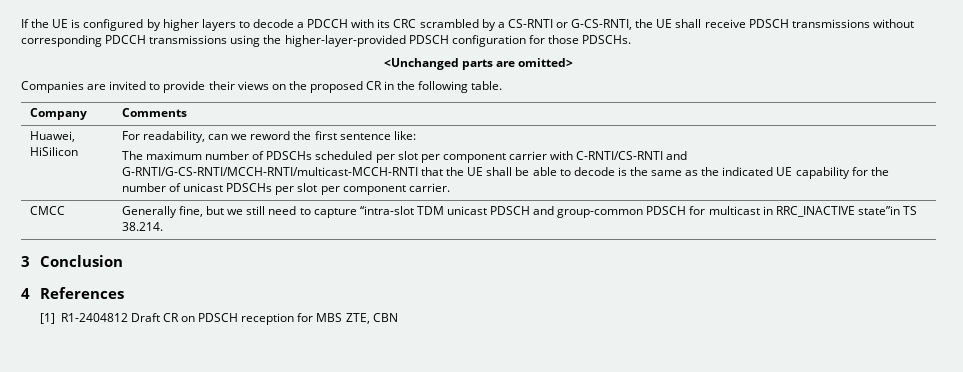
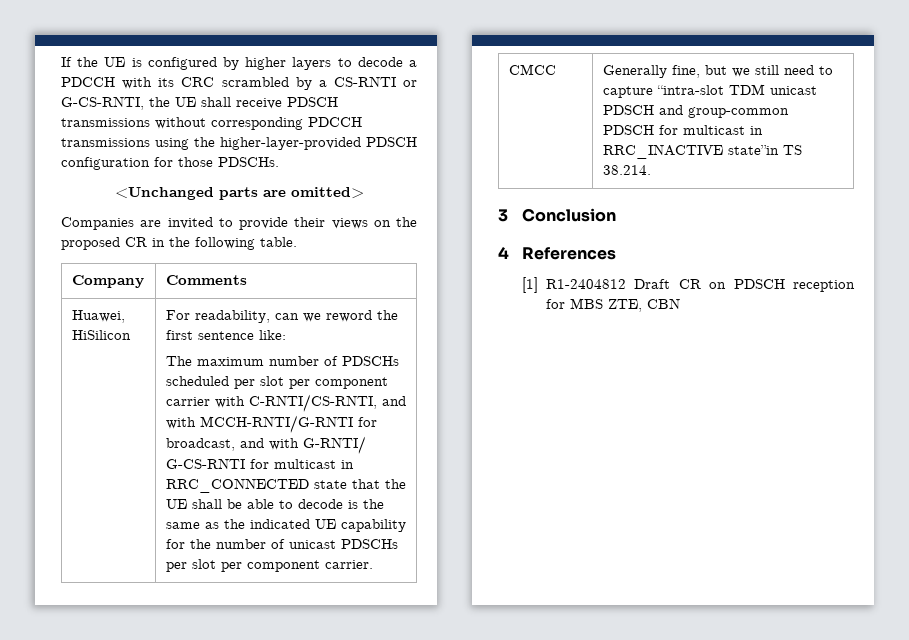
- The maximum number of PDSCHs scheduled per slot per component carrier with C-RNTI/CS-RNTI and G-RNTI/G-CS-RNTI/MCCH-RNTI/multicast-MCCH-RNTI that the UE shall be able to decode is the same as the indicated UE capability for the number of unicast PDSCHs per slot per component carrier.
+ The maximum number of PDSCHs scheduled per slot per component carrier with C-RNTI/CS-RNTI, and with MCCH-RNTI/G-RNTI for broadcast, and with G-RNTI/ G-CS-RNTI for multicast in RRC_CONNECTED state that the UE shall be able to decode is the same as the indicated UE capability for the number of unicast PDSCHs per slot per component carrier.

